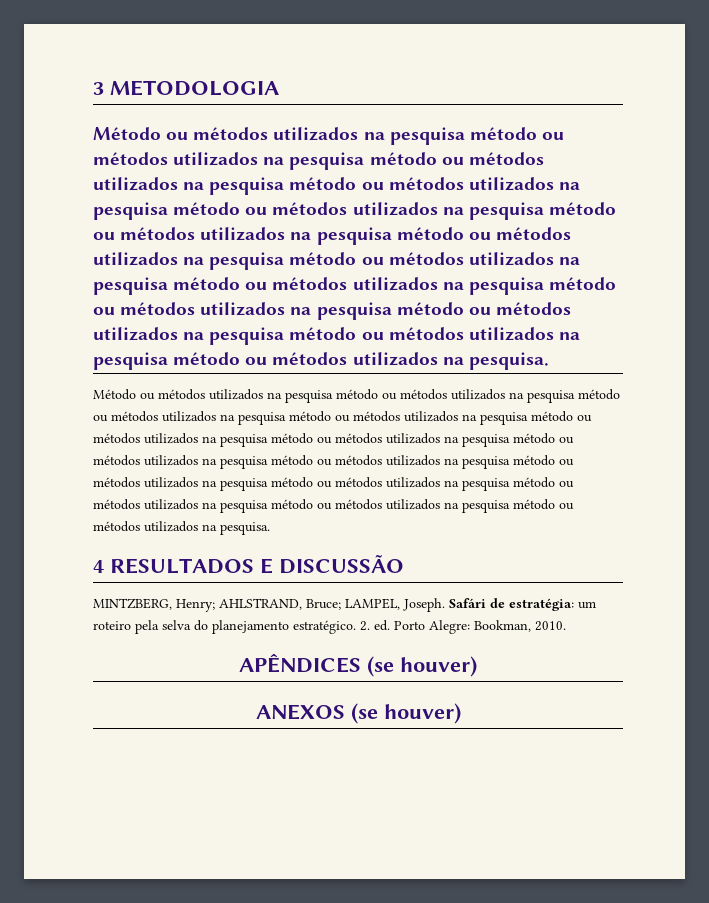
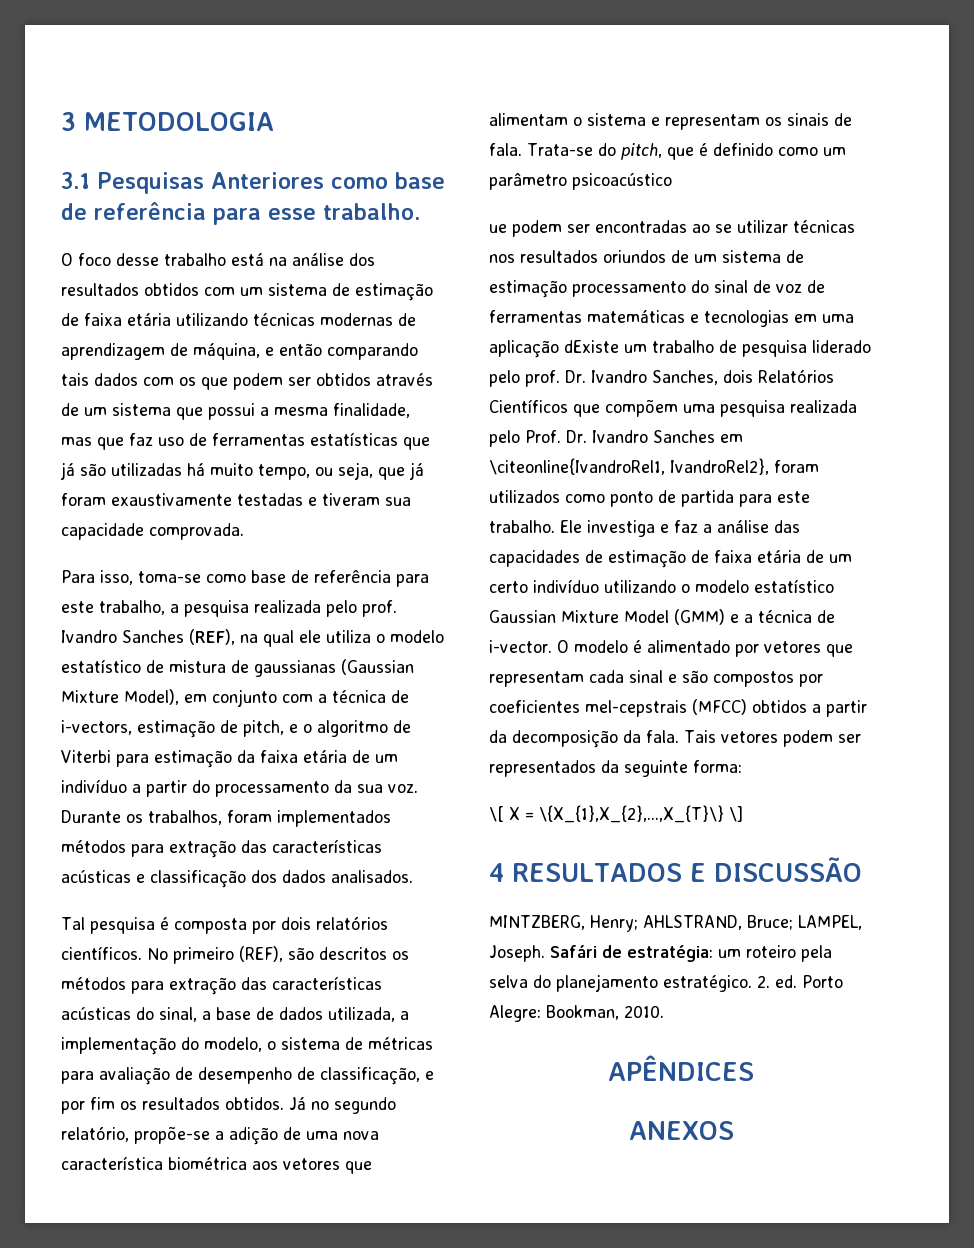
  3 METODOLOGIA
- Método ou métodos utilizados na pesquisa método ou métodos utilizados na pesquisa método ou métodos utilizados na pesquisa método ou métodos utilizados na pesquisa método ou métodos utilizados na pesquisa método ou métodos utilizados na pesquisa método ou métodos utilizados na pesquisa método ou métodos utilizados na pesquisa método ou métodos utilizados na pesquisa método ou métodos utilizados na pesquisa método ou métodos utilizados na pesquisa método ou métodos utilizados na pesquisa método ou métodos utilizados na pesquisa.
- Método ou métodos utilizados na pesquisa método ou métodos utilizados na pesquisa método ou métodos utilizados na pesquisa método ou métodos utilizados na pesquisa método ou métodos utilizados na pesquisa método ou métodos utilizados na pesquisa método ou métodos utilizados na pesquisa método ou métodos utilizados na pesquisa método ou métodos utilizados na pesquisa método ou métodos utilizados na pesquisa método ou métodos utilizados na pesquisa método ou métodos utilizados na pesquisa método ou métodos utilizados na pesquisa.
+ 3.1 Pesquisas Anteriores como base de referência para esse trabalho.
+ O foco desse trabalho está na análise dos resultados obtidos com um sistema de estimação de faixa etária utilizando técnicas modernas de aprendizagem de máquina, e então comparando tais dados com os que podem ser obtidos através de um sistema que possui a mesma finalidade, mas que faz uso de ferramentas estatísticas que já são utilizadas há muito tempo, ou seja, que já foram exaustivamente testadas e tiveram sua capacidade comprovada.
+ Para isso, toma-se como base de referência para este trabalho, a pesquisa realizada pelo prof. Ivandro Sanches (REF), na qual ele utiliza o modelo estatístico de mistura de gaussianas (Gaussian Mixture Model), em conjunto com a técnica de i-vectors, estimação de pitch, e o algoritmo de Viterbi para estimação da faixa etária de um indivíduo a partir do processamento da sua voz. Durante os trabalhos, foram implementados métodos para extração das características acústicas e classificação dos dados analisados.
+ Tal pesquisa é composta por dois relatórios científicos. No primeiro (REF), são descritos os métodos para extração das características acústicas do sinal, a base de dados utilizada, a implementação do modelo, o sistema de métricas para avaliação de desempenho de classificação, e por fim os resultados obtidos. Já no segundo relatório, propõe-se a adição de uma nova característica biométrica aos vetores que alimentam o sistema e representam os sinais de fala. Trata-se do pitch, que é definido como um parâmetro psicoacústico
+ ue podem ser encontradas ao se utilizar técnicas nos resultados oriundos de um sistema de estimação processamento do sinal de voz de ferramentas matemáticas e tecnologias em uma aplicação dExiste um trabalho de pesquisa liderado pelo prof. Dr. Ivandro Sanches, dois Relatórios Científicos que compõem uma pesquisa realizada pelo Prof. Dr. Ivandro Sanches em \citeonline{IvandroRel1, IvandroRel2}, foram utilizados como ponto de partida para este trabalho. Ele investiga e faz a análise das capacidades de estimação de faixa etária de um certo indivíduo utilizando o modelo estatístico Gaussian Mixture Model (GMM) e a técnica de i-vector. O modelo é alimentado por vetores que representam cada sinal e são compostos por coeficientes mel-cepstrais (MFCC) obtidos a partir da decomposição da fala. Tais vetores podem ser representados da seguinte forma:
+ \[ X = \{X_{1},X_{2},...,X_{T}\} \]
- APÊNDICES (se houver)
+ APÊNDICES
- ANEXOS (se houver)
+ ANEXOS

